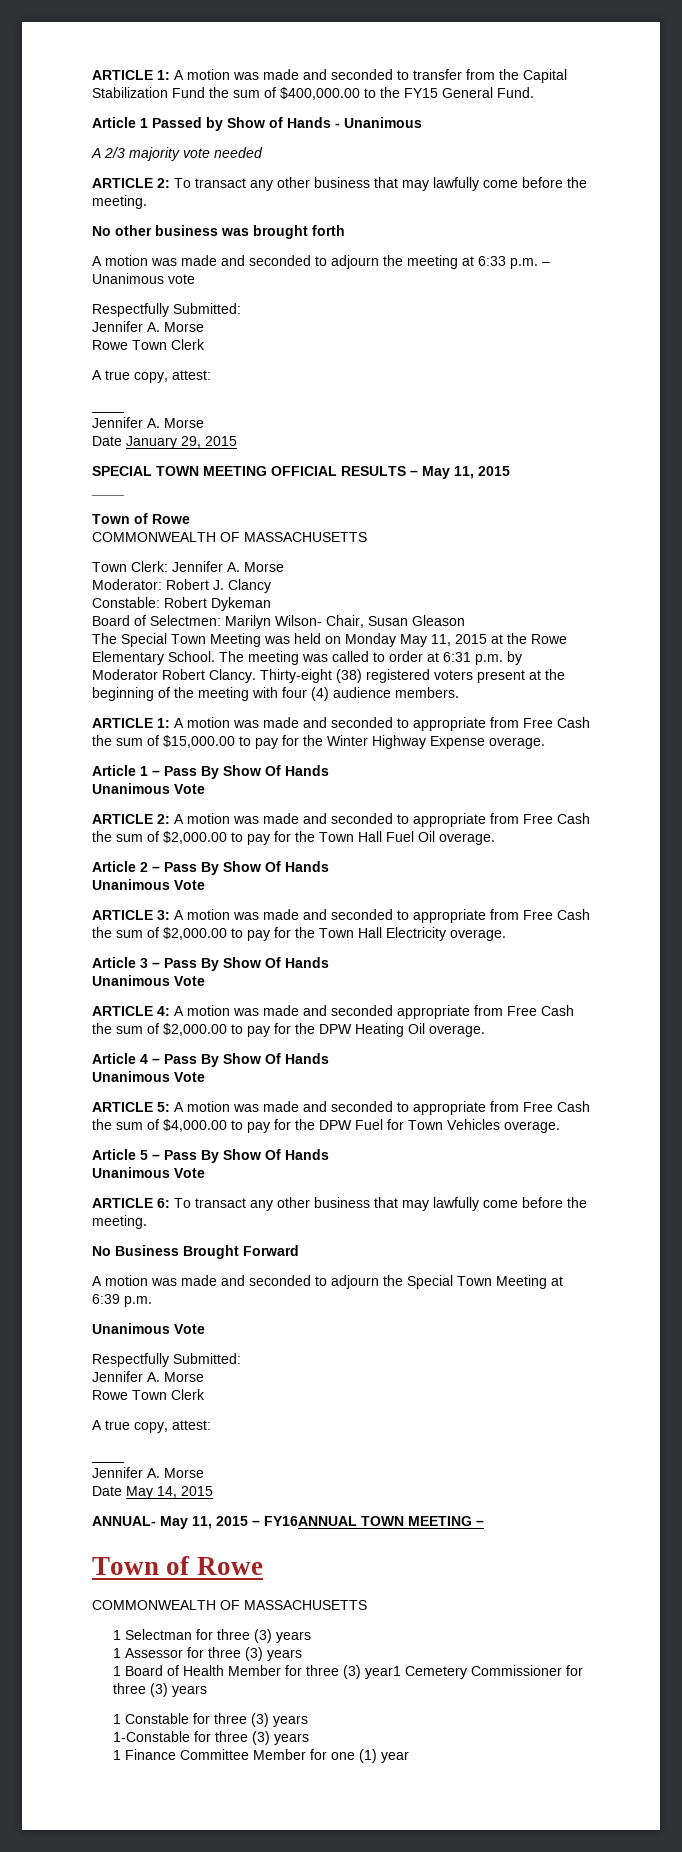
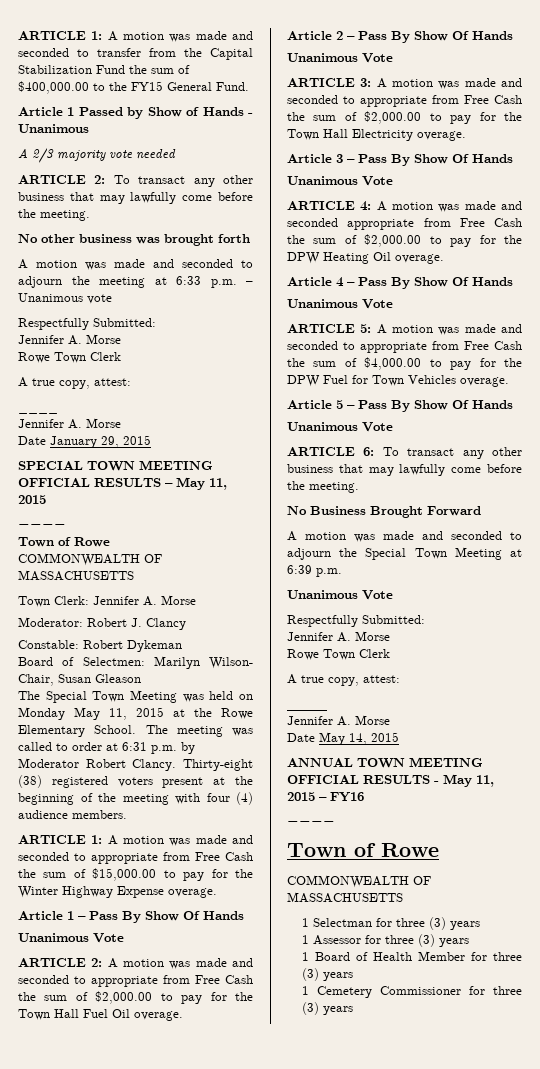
- ANNUAL- May 11, 2015 – FY16ANNUAL TOWN MEETING –
+ ANNUAL TOWN MEETING OFFICIAL RESULTS - May 11, 2015 – FY16
+ ____
- 1 Board of Health Member for three (3) year1 Cemetery Commissioner for three (3) years
+ 1 Board of Health Member for three (3) years
+ 1 Cemetery Commissioner for three (3) years
- 1 Constable for three (3) years
- 1-Constable for three (3) years
- 1 Finance Committee Member for one (1) year

